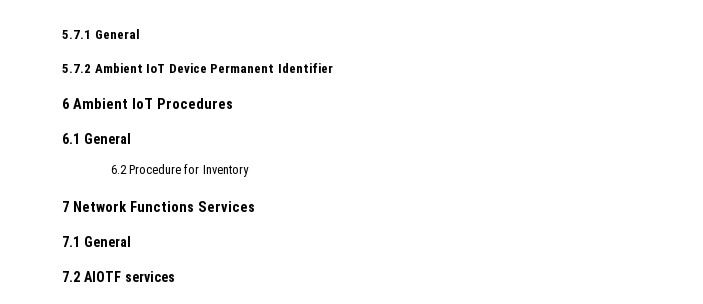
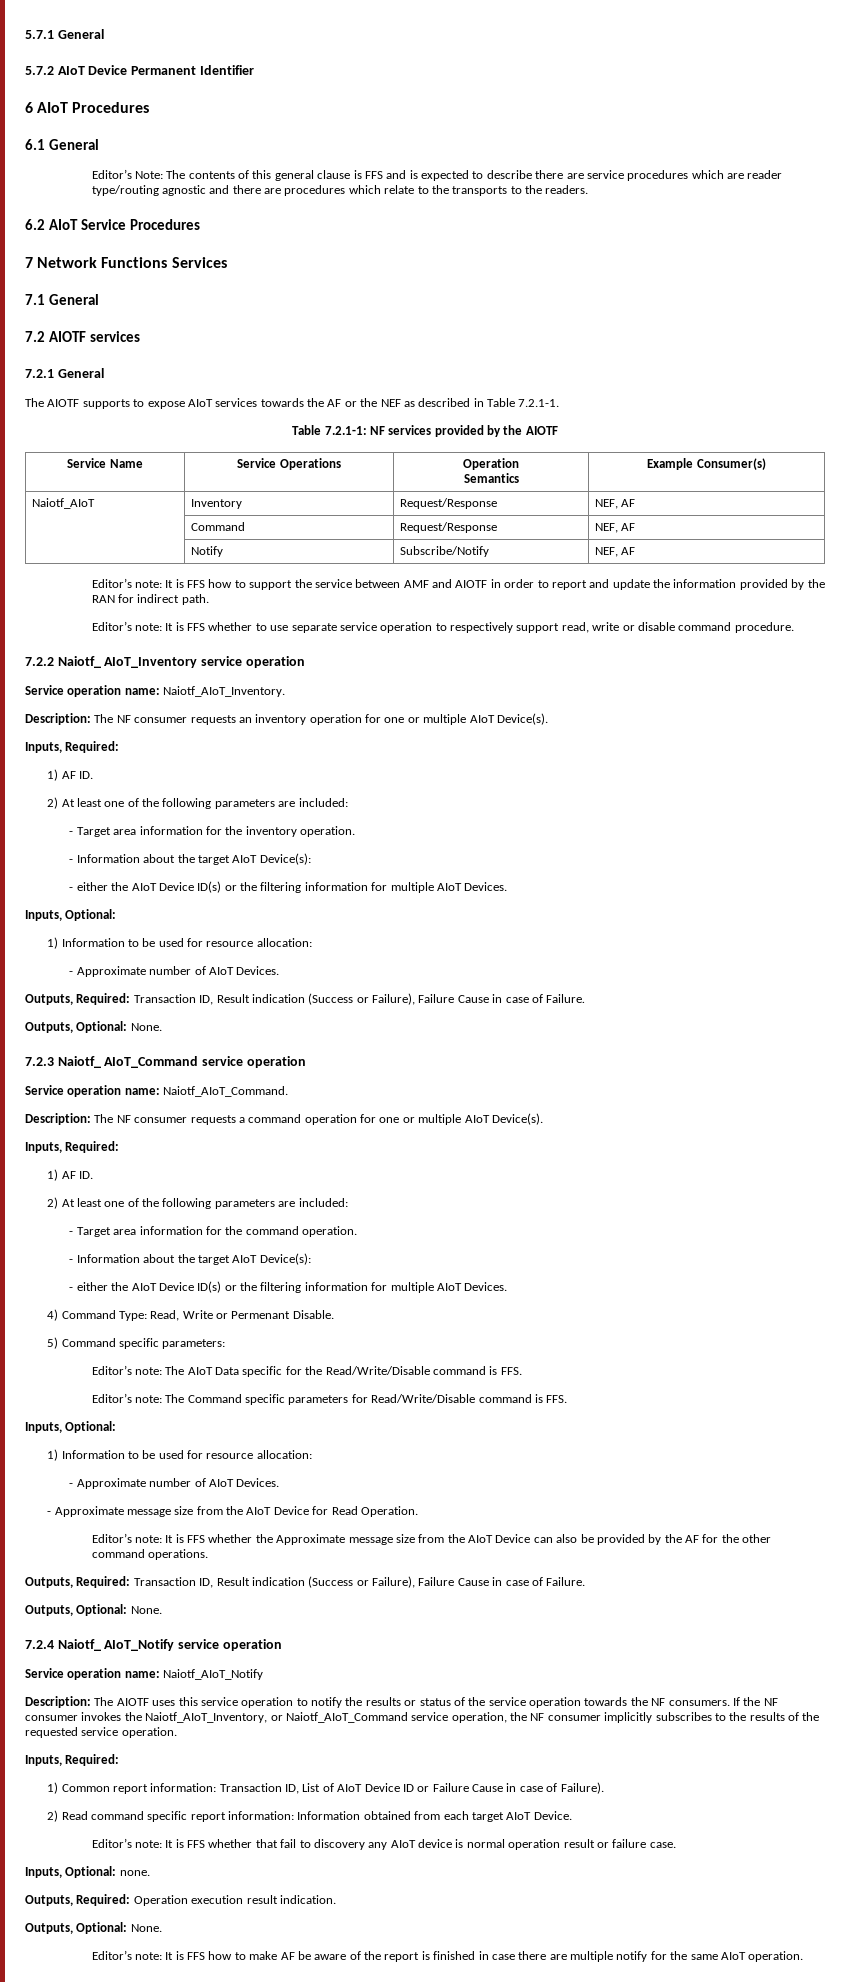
- 5.7.2 Ambient IoT Device Permanent Identifier
+ 5.7.2 AIoT Device Permanent Identifier
- 6 Ambient IoT Procedures
+ 6 AIoT Procedures
- 6.2 Procedure for Inventory
+ Editor’s Note: The contents of this general clause is FFS and is expected to describe there are service procedures which are reader type/routing agnostic and there are procedures which relate to the transports to the readers.
+ 6.2 AIoT Service Procedures
+ 7.2.1 General
+ The AIOTF supports to expose AIoT services towards the AF or the NEF as described in Table 7.2.1-1.
+ Table 7.2.1-1: NF services provided by the AIOTF
+ Service Name | Service Operations | Operation
+ Semantics | Example Consumer(s)
+ Naiotf_AIoT | Inventory | Request/Response | NEF, AF
+ | Command | Request/Response | NEF, AF
+ | Notify | Subscribe/Notify | NEF, AF
+ Editor’s note: It is FFS how to support the service between AMF and AIOTF in order to report and update the information provided by the RAN for indirect path.
+ Editor’s note: It is FFS whether to use separate service operation to respectively support read, write or disable command procedure.
+ 7.2.2 Naiotf_ AIoT_Inventory service operation
+ Service operation name: Naiotf_AIoT_Inventory.
+ Description: The NF consumer requests an inventory operation for one or multiple AIoT Device(s).
+ Inputs, Required:
+ 1) AF ID.
+ 2) At least one of the following parameters are included:
+ - Target area information for the inventory operation.
+ - Information about the target AIoT Device(s):
+ - either the AIoT Device ID(s) or the filtering information for multiple AIoT Devices.
+ Inputs, Optional:
+ 1) Information to be used for resource allocation:
+ - Approximate number of AIoT Devices.
+ Outputs, Required: Transaction ID, Result indication (Success or Failure), Failure Cause in case of Failure.
+ Outputs, Optional: None.
+ 7.2.3 Naiotf_ AIoT_Command service operation
+ Service operation name: Naiotf_AIoT_Command.
+ Description: The NF consumer requests a command operation for one or multiple AIoT Device(s).
+ Inputs, Required:
+ 1) AF ID.
+ 2) At least one of the following parameters are included:
+ - Target area information for the command operation.
+ - Information about the target AIoT Device(s):
+ - either the AIoT Device ID(s) or the filtering information for multiple AIoT Devices.
+ 4) Command Type: Read, Write or Permenant Disable.
+ 5) Command specific parameters:
+ Editor’s note: The AIoT Data specific for the Read/Write/Disable command is FFS.
+ Editor’s note: The Command specific parameters for Read/Write/Disable command is FFS.
+ Inputs, Optional:
+ 1) Information to be used for resource allocation:
+ - Approximate number of AIoT Devices.
+ - Approximate message size from the AIoT Device for Read Operation.
+ Editor’s note: It is FFS whether the Approximate message size from the AIoT Device can also be provided by the AF for the other command operations.
+ Outputs, Required: Transaction ID, Result indication (Success or Failure), Failure Cause in case of Failure.
+ Outputs, Optional: None.
+ 7.2.4 Naiotf_ AIoT_Notify service operation
+ Service operation name: Naiotf_AIoT_Notify
+ Description: The AIOTF uses this service operation to notify the results or status of the service operation towards the NF consumers. If the NF consumer invokes the Naiotf_AIoT_Inventory, or Naiotf_AIoT_Command service operation, the NF consumer implicitly subscribes to the results of the requested service operation.
+ Inputs, Required:
+ 1) Common report information: Transaction ID, List of AIoT Device ID or Failure Cause in case of Failure).
+ 2) Read command specific report information: Information obtained from each target AIoT Device.
+ Editor’s note: It is FFS whether that fail to discovery any AIoT device is normal operation result or failure case.
+ Inputs, Optional: none.
+ Outputs, Required: Operation execution result indication.
+ Outputs, Optional: None.
+ Editor’s note: It is FFS how to make AF be aware of the report is finished in case there are multiple notify for the same AIoT operation.

